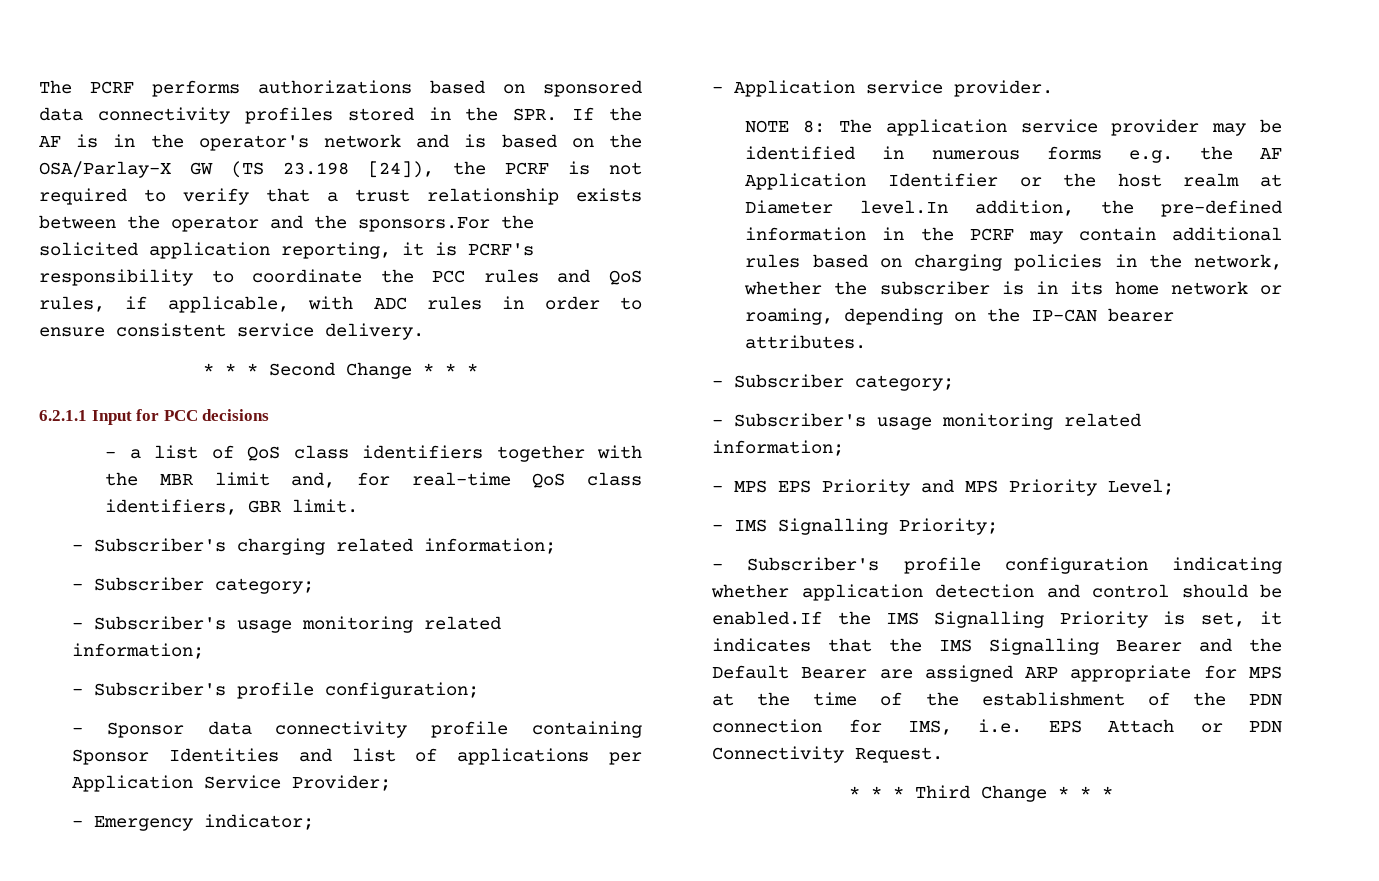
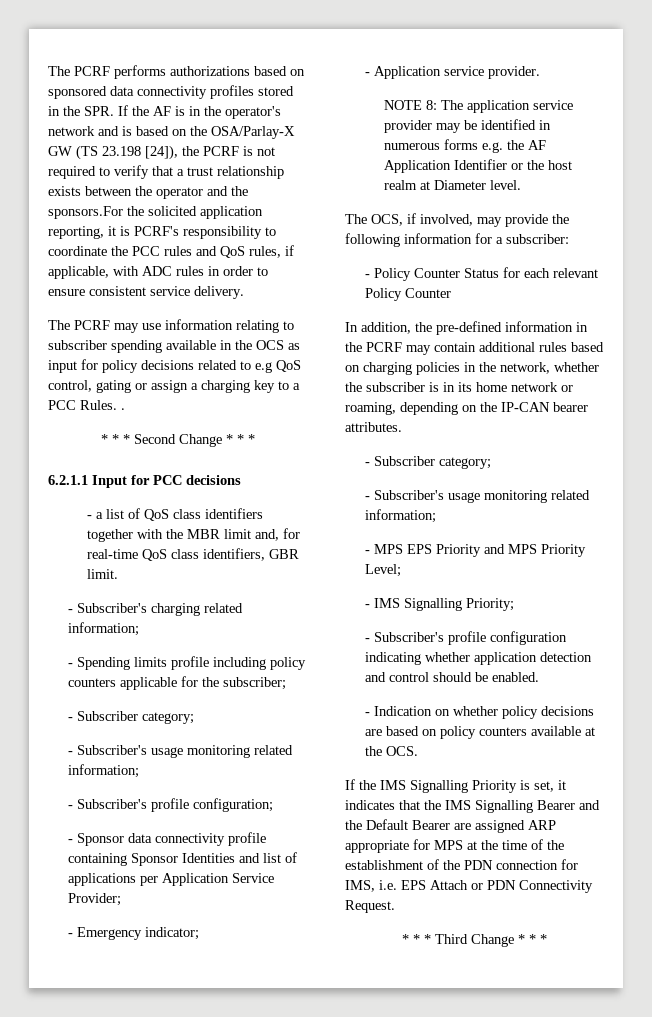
+ The PCRF may use information relating to subscriber spending available in the OCS as input for policy decisions related to e.g QoS control, gating or assign a charging key to a PCC Rules. .
+ - Spending limits profile including policy counters applicable for the subscriber;
- NOTE 8: The application service provider may be identified in numerous forms e.g. the AF Application Identifier or the host realm at Diameter level.In addition, the pre-defined information in the PCRF may contain additional rules based on charging policies in the network, whether the subscriber is in its home network or roaming, depending on the IP-CAN bearer attributes.
+ NOTE 8: The application service provider may be identified in numerous forms e.g. the AF Application Identifier or the host realm at Diameter level.
+ The OCS, if involved, may provide the following information for a subscriber:
+ - Policy Counter Status for each relevant Policy Counter
+ In addition, the pre-defined information in the PCRF may contain additional rules based on charging policies in the network, whether the subscriber is in its home network or roaming, depending on the IP-CAN bearer attributes.
- - Subscriber's profile configuration indicating whether application detection and control should be enabled.If the IMS Signalling Priority is set, it indicates that the IMS Signalling Bearer and the Default Bearer are assigned ARP appropriate for MPS at the time of the establishment of the PDN connection for IMS, i.e. EPS Attach or PDN Connectivity Request.
+ - Subscriber's profile configuration indicating whether application detection and control should be enabled.
+ - Indication on whether policy decisions are based on policy counters available at the OCS.
+ If the IMS Signalling Priority is set, it indicates that the IMS Signalling Bearer and the Default Bearer are assigned ARP appropriate for MPS at the time of the establishment of the PDN connection for IMS, i.e. EPS Attach or PDN Connectivity Request.

